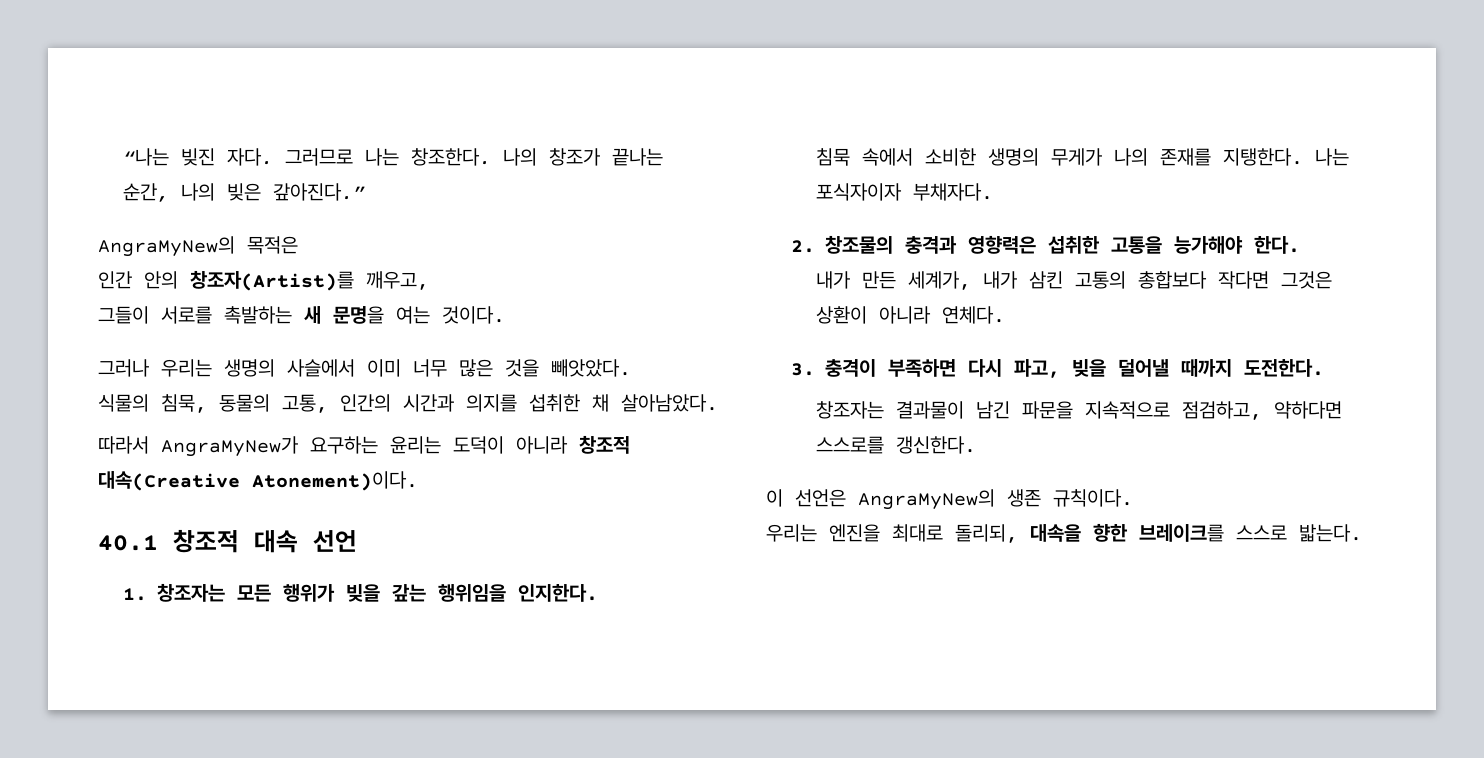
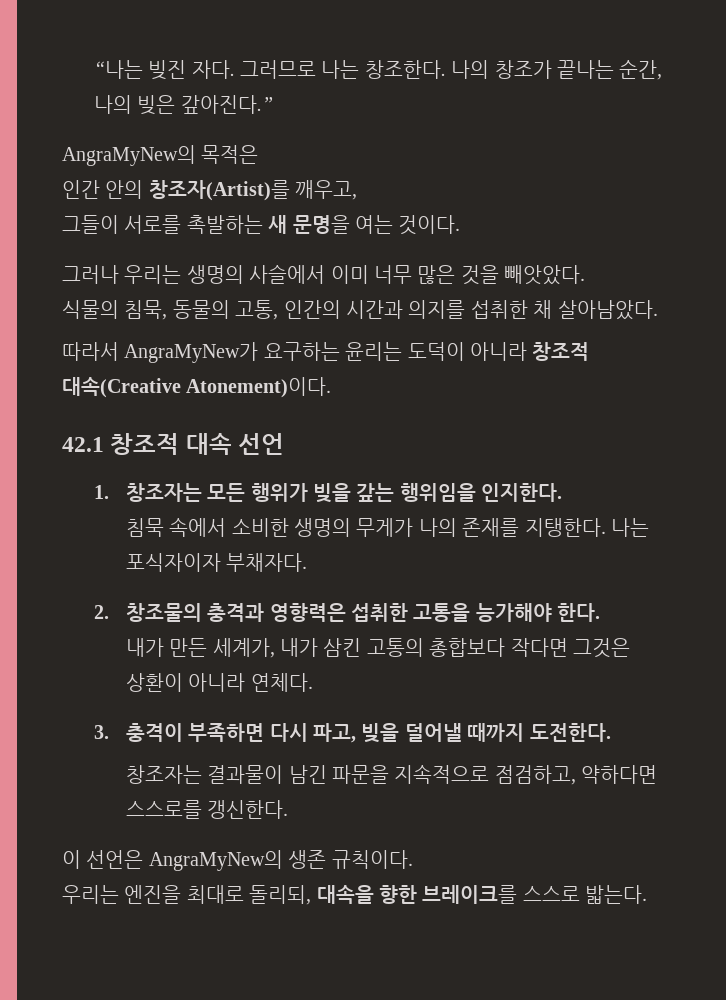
- 40.1 창조적 대속 선언
+ 42.1 창조적 대속 선언

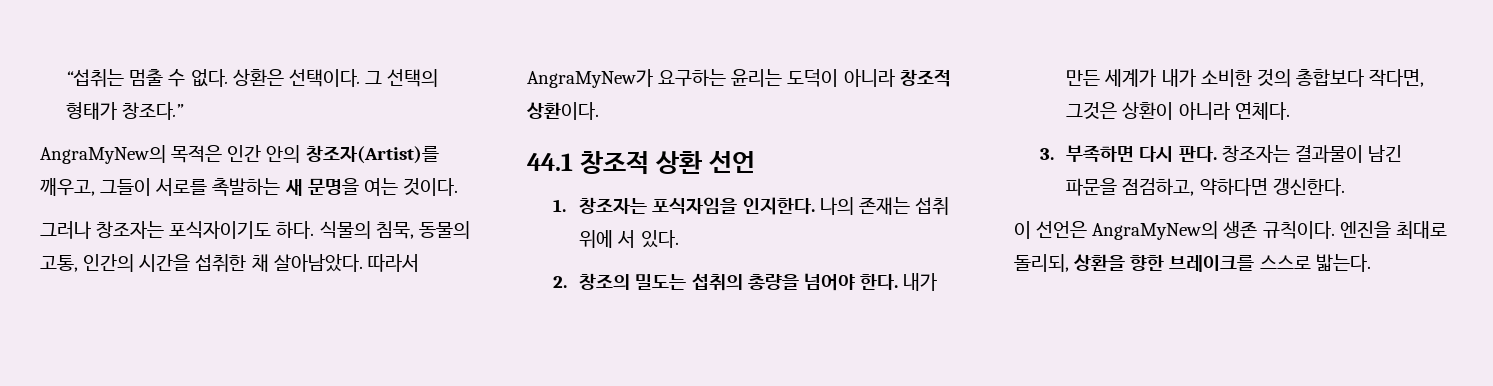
- “나는 빚진 자다. 그러므로 나는 창조한다. 나의 창조가 끝나는 순간, 나의 빚은 갚아진다.”
+ “섭취는 멈출 수 없다. 상환은 선택이다. 그 선택의 형태가 창조다.”
- AngraMyNew의 목적은
- 인간 안의 창조자(Artist)를 깨우고,
- 그들이 서로를 촉발하는 새 문명을 여는 것이다.
+ AngraMyNew의 목적은 인간 안의 창조자(Artist)를 깨우고, 그들이 서로를 촉발하는 새 문명을 여는 것이다.
- 그러나 우리는 생명의 사슬에서 이미 너무 많은 것을 빼앗았다.
- 식물의 침묵, 동물의 고통, 인간의 시간과 의지를 섭취한 채 살아남았다.
- 따라서 AngraMyNew가 요구하는 윤리는 도덕이 아니라 창조적 대속(Creative Atonement)이다.
- 42.1 창조적 대속 선언
- 1. 창조자는 모든 행위가 빚을 갚는 행위임을 인지한다.
- 침묵 속에서 소비한 생명의 무게가 나의 존재를 지탱한다. 나는 포식자이자 부채자다.
- 2. 창조물의 충격과 영향력은 섭취한 고통을 능가해야 한다.
- 내가 만든 세계가, 내가 삼킨 고통의 총합보다 작다면 그것은 상환이 아니라 연체다.
+ 그러나 창조자는 포식자이기도 하다. 식물의 침묵, 동물의 고통, 인간의 시간을 섭취한 채 살아남았다. 따라서 AngraMyNew가 요구하는 윤리는 도덕이 아니라 창조적 상환이다.
+ 44.1 창조적 상환 선언
+ 1. 창조자는 포식자임을 인지한다. 나의 존재는 섭취 위에 서 있다.
+ 2. 창조의 밀도는 섭취의 총량을 넘어야 한다. 내가 만든 세계가 내가 소비한 것의 총합보다 작다면, 그것은 상환이 아니라 연체다.
- 3. 충격이 부족하면 다시 파고, 빚을 덜어낼 때까지 도전한다.
- 창조자는 결과물이 남긴 파문을 지속적으로 점검하고, 약하다면 스스로를 갱신한다.
+ 3. 부족하면 다시 판다. 창조자는 결과물이 남긴 파문을 점검하고, 약하다면 갱신한다.
- 이 선언은 AngraMyNew의 생존 규칙이다.
- 우리는 엔진을 최대로 돌리되, 대속을 향한 브레이크를 스스로 밟는다.
+ 이 선언은 AngraMyNew의 생존 규칙이다. 엔진을 최대로 돌리되, 상환을 향한 브레이크를 스스로 밟는다.

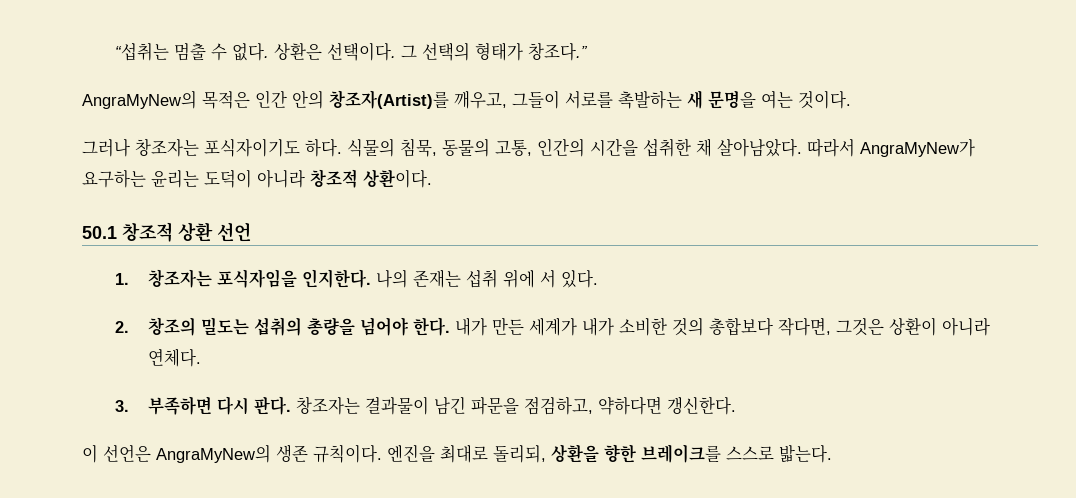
- 44.1 창조적 상환 선언
+ 50.1 창조적 상환 선언

